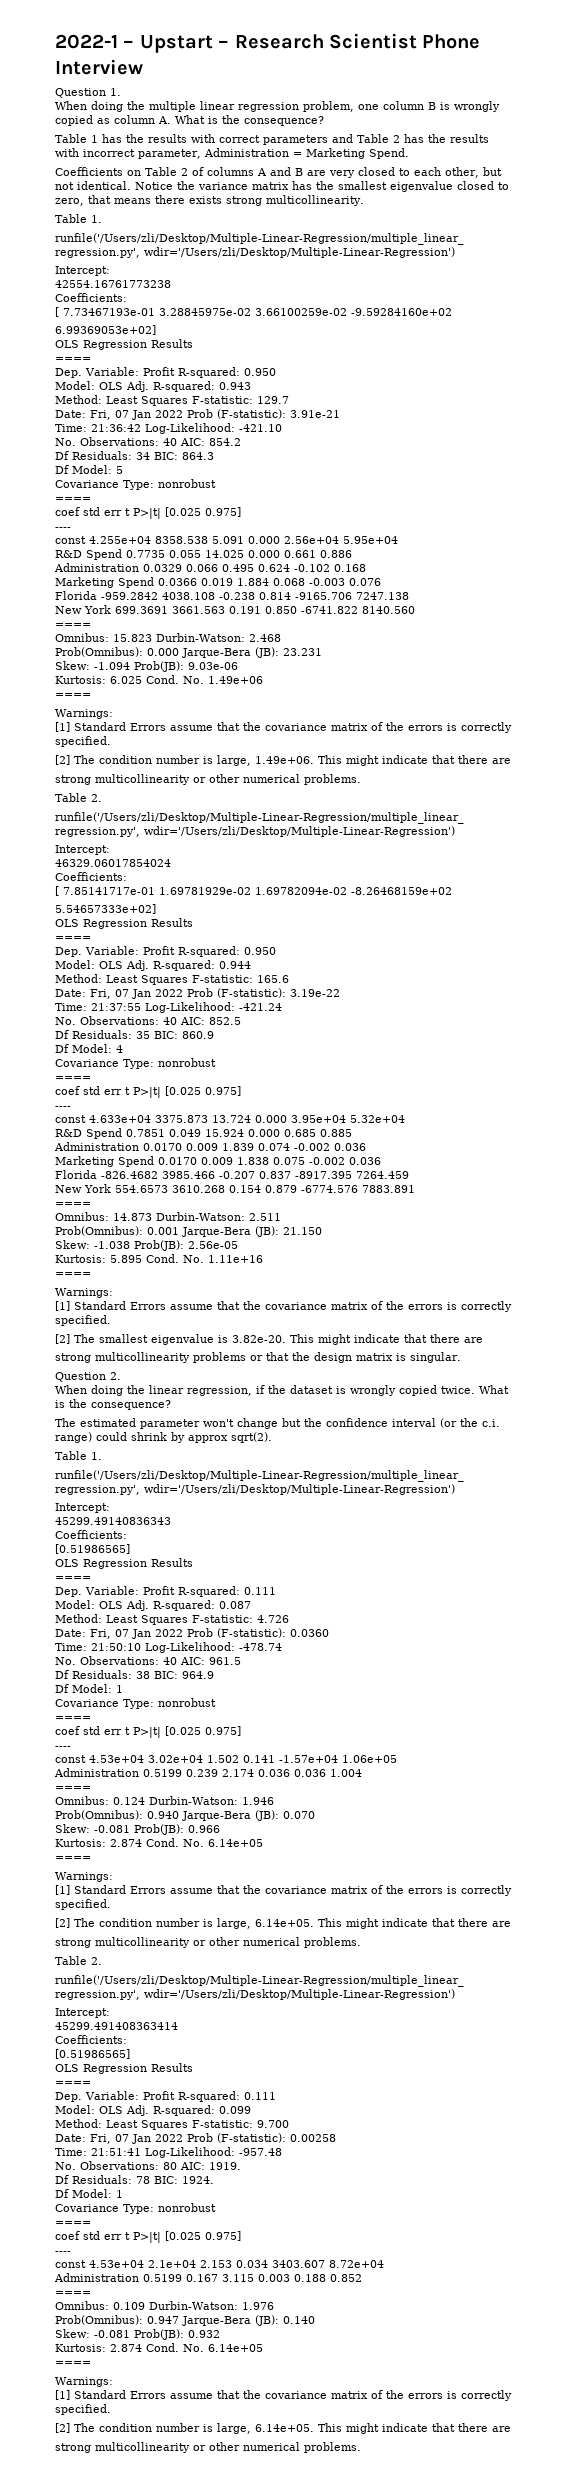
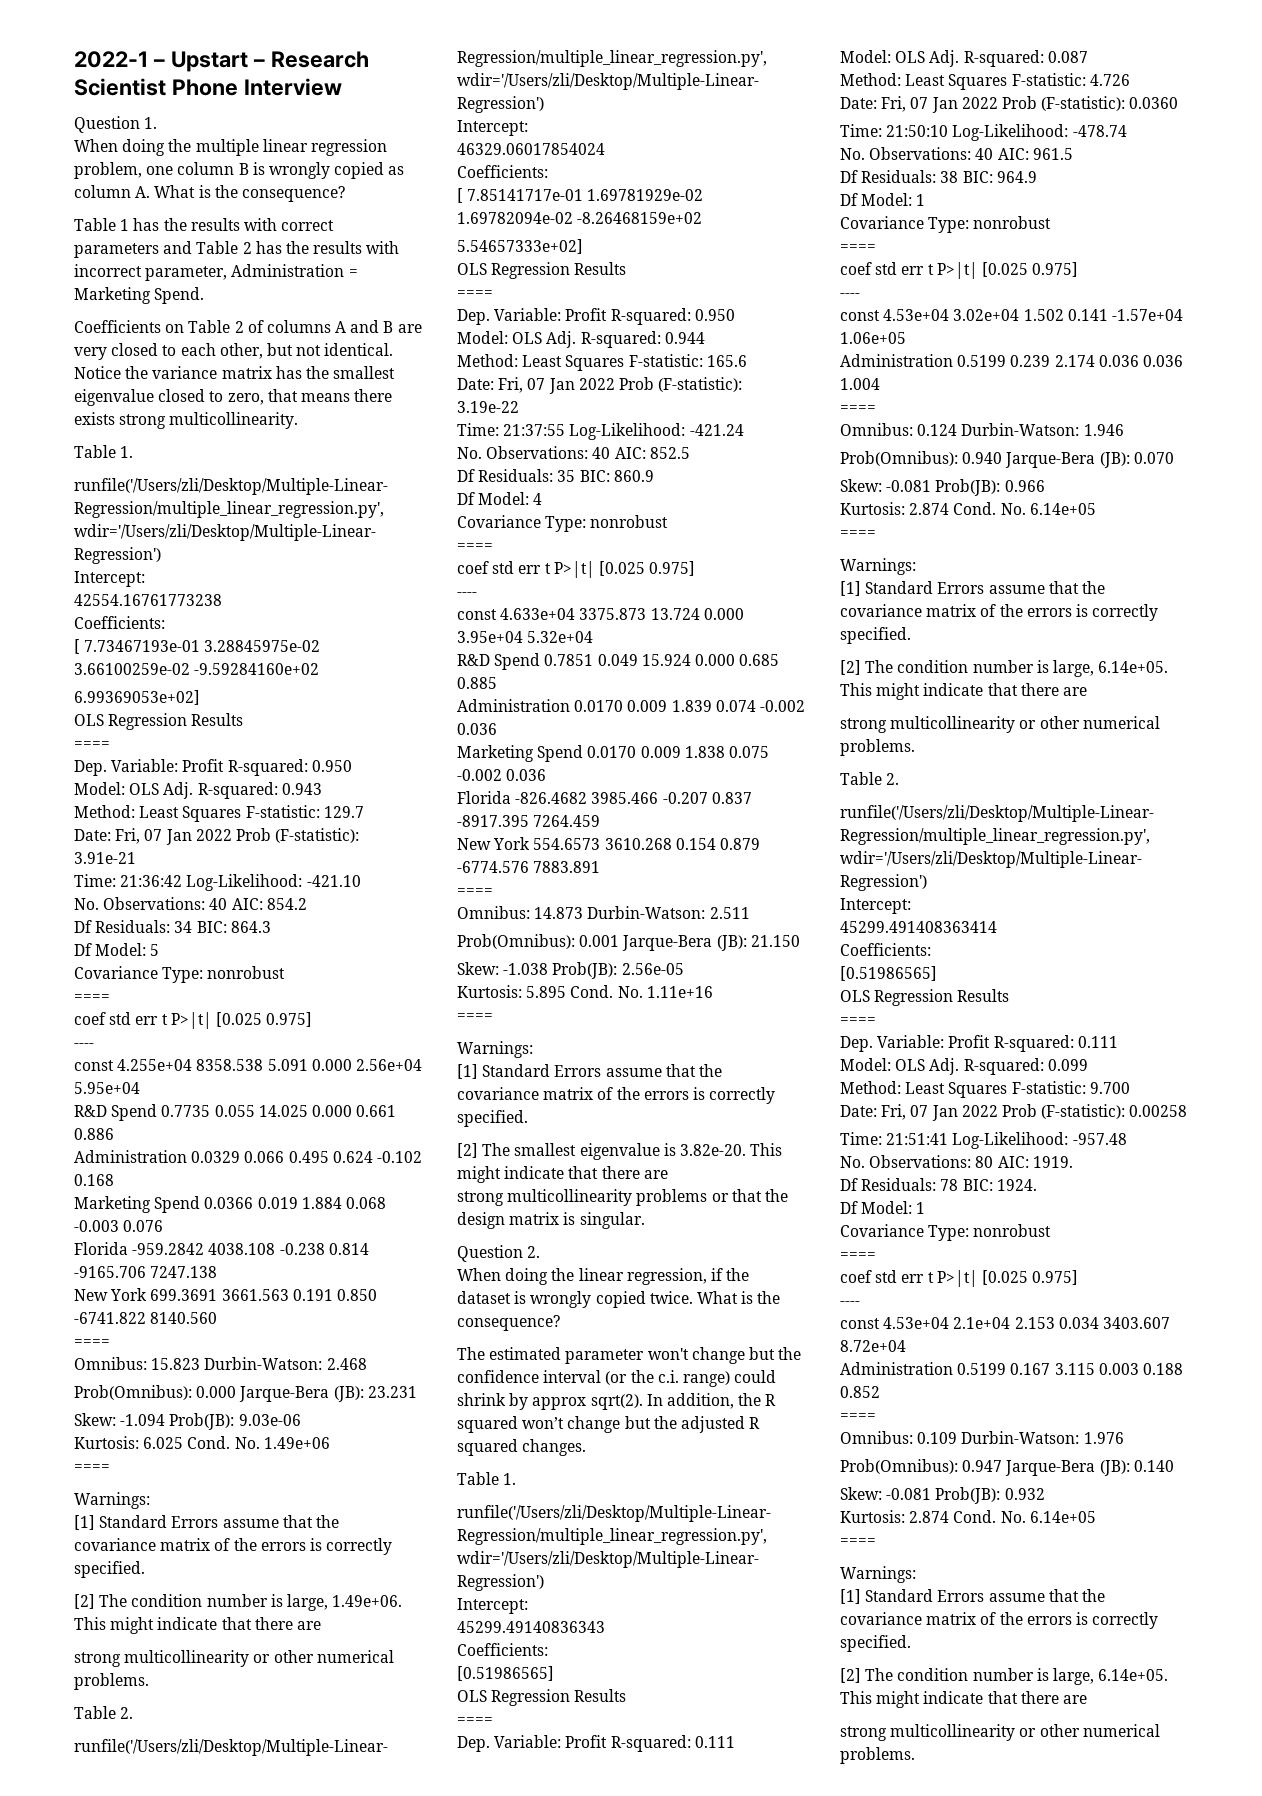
+ In addition, the R squared won’t change but the adjusted R squared changes.

